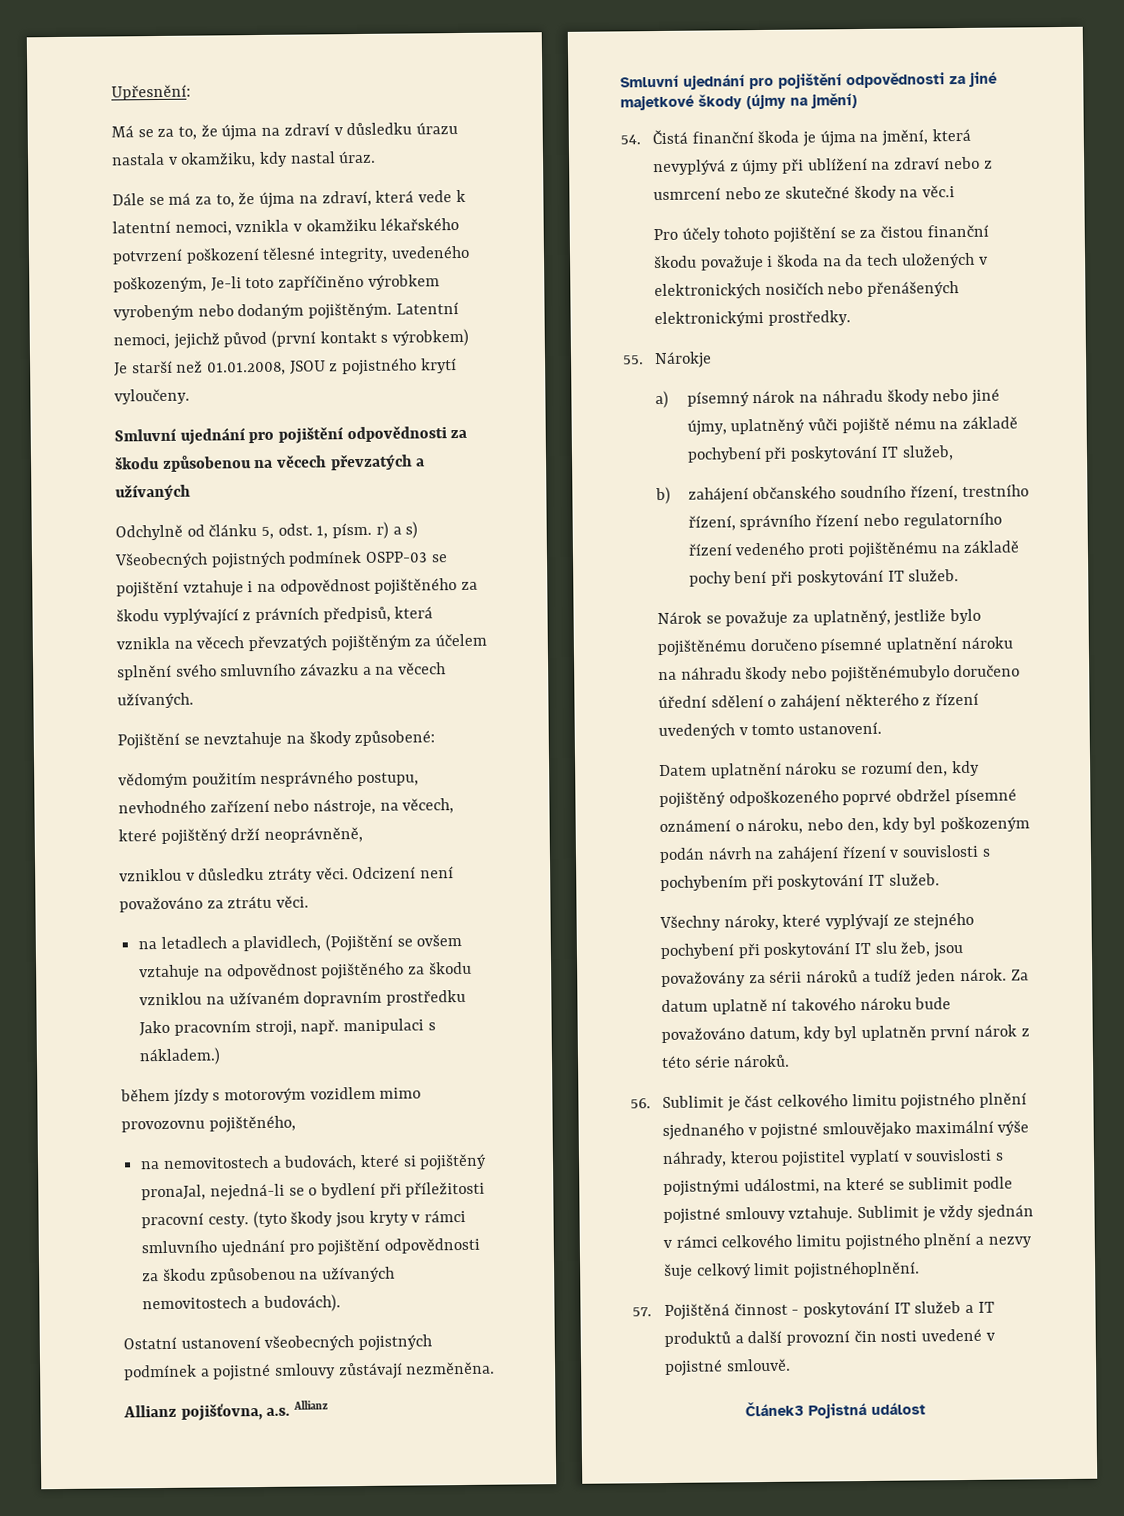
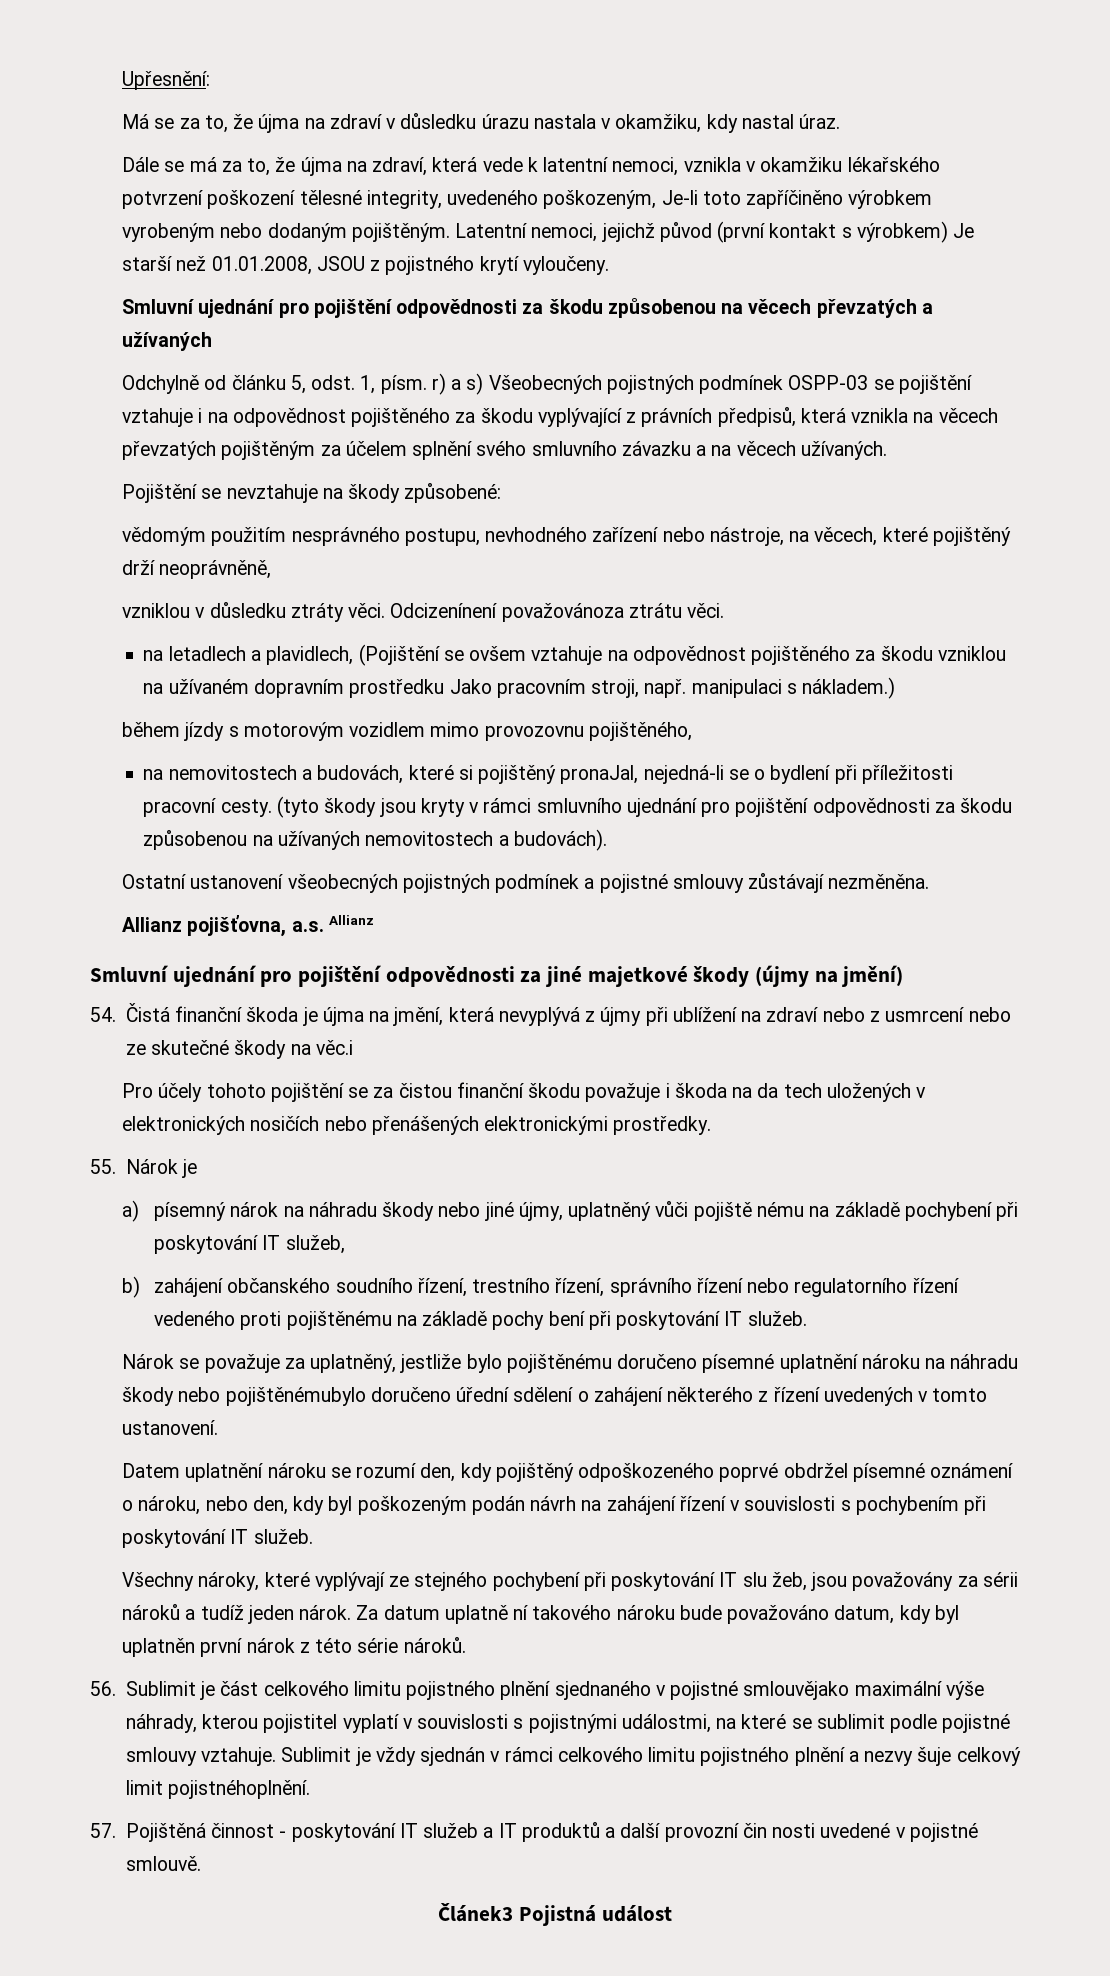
- Odcizení není považováno za ztrátu věci.
+ Odcizenínení považovánoza ztrátu věci.
- 55. Nárokje
+ 55. Nárok je

